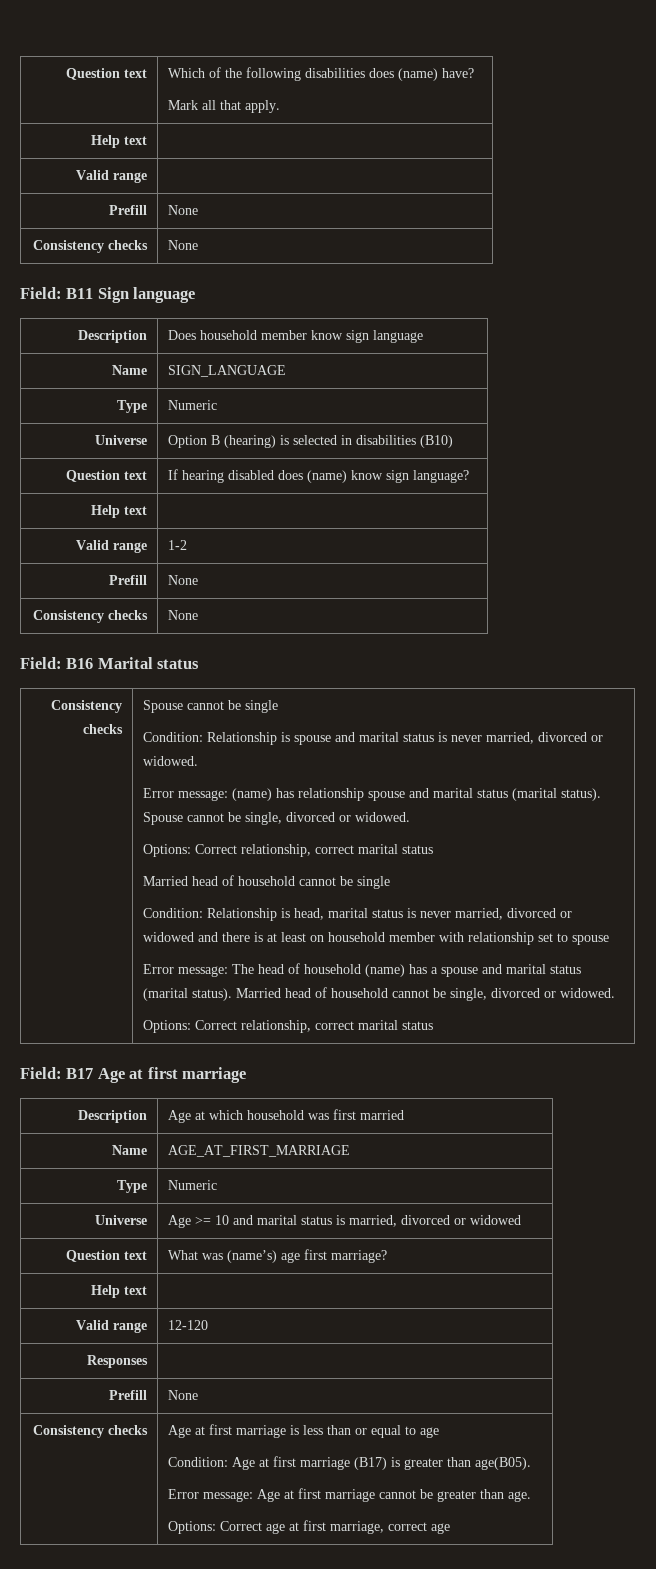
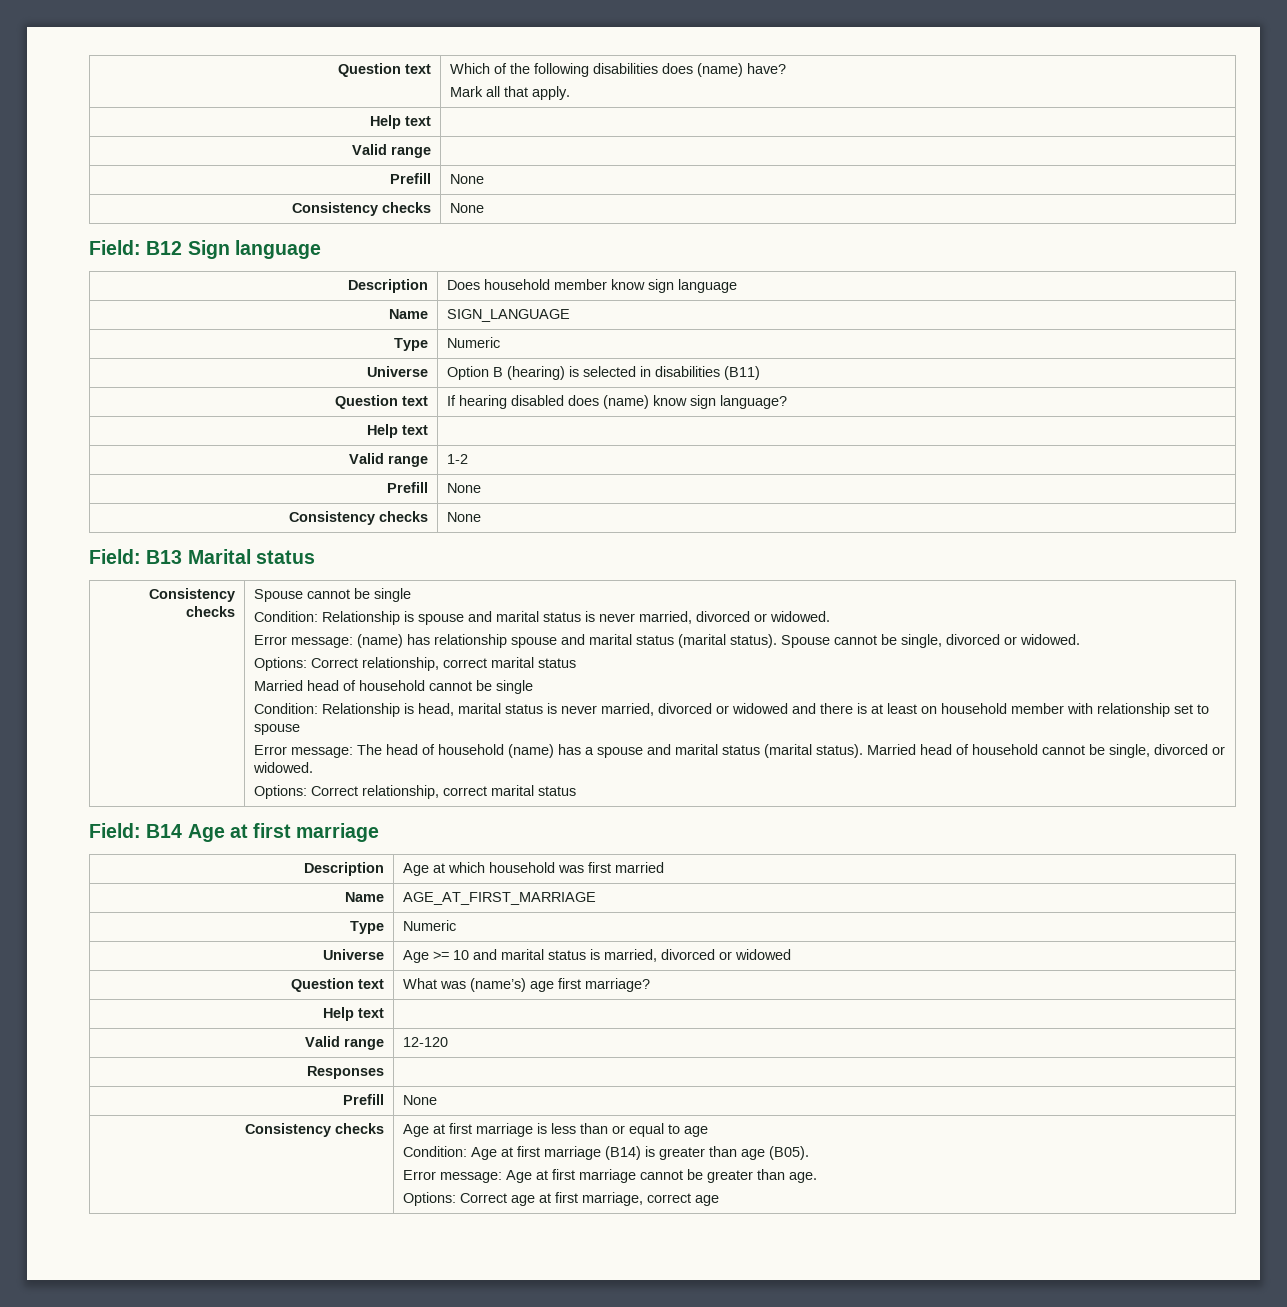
- Field: B11 Sign language
+ Field: B12 Sign language
- Universe | Option B (hearing) is selected in disabilities (B10)
+ Universe | Option B (hearing) is selected in disabilities (B11)
- Field: B16 Marital status
+ Field: B13 Marital status
- Field: B17 Age at first marriage
+ Field: B14 Age at first marriage
- Condition: Age at first marriage (B17) is greater than age(B05).
+ Condition: Age at first marriage (B14) is greater than age (B05).

